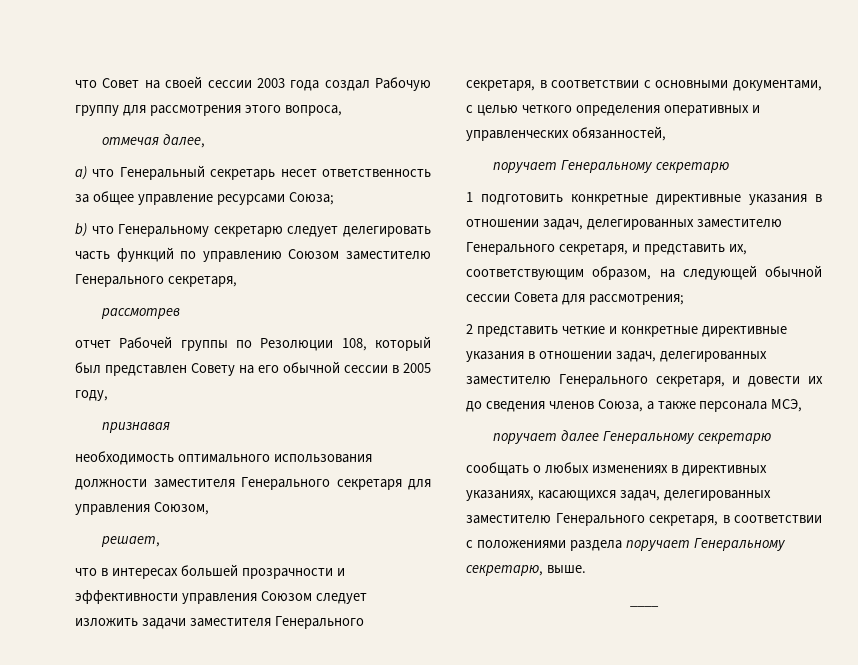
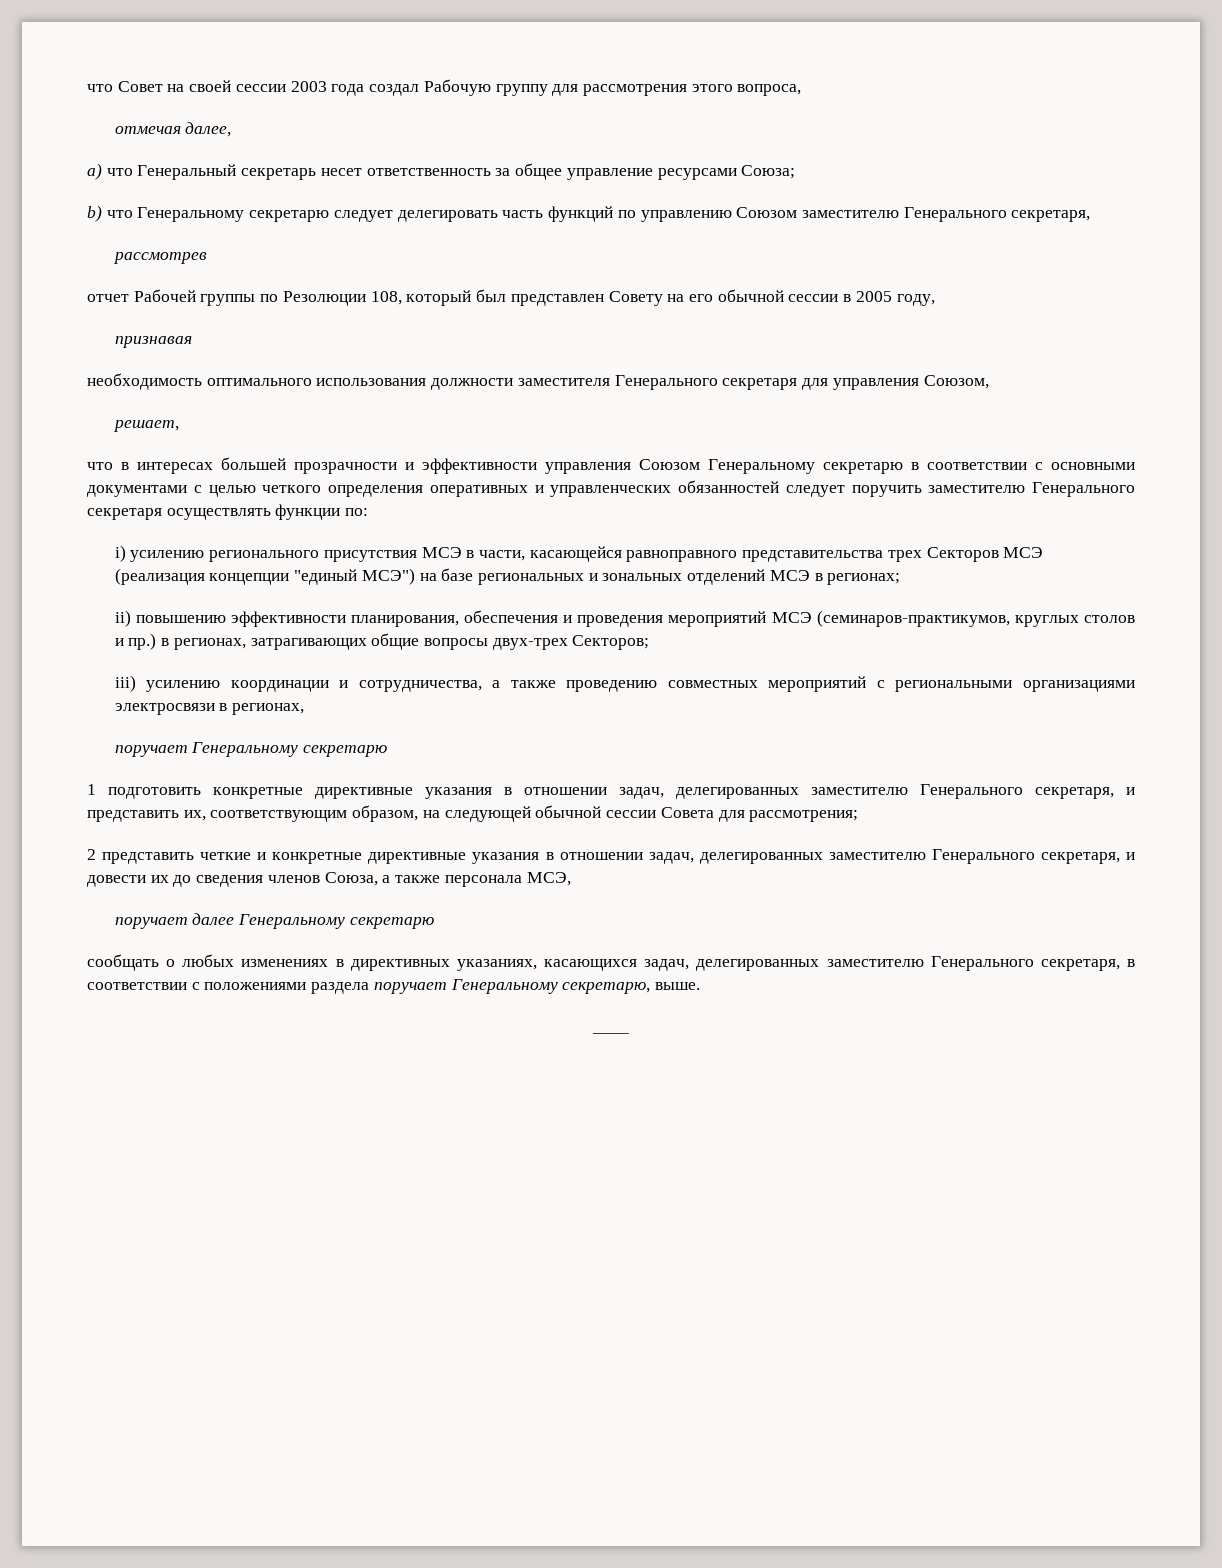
- что в интересах большей прозрачности и эффективности управления Союзом следует изложить задачи заместителя Генерального секретаря, в соответствии с основными документами, с целью четкого определения оперативных и управленческих обязанностей,
+ что в интересах большей прозрачности и эффективности управления Союзом Генеральному секретарю в соответствии с основными документами с целью четкого определения оперативных и управленческих обязанностей следует поручить заместителю Генерального секретаря осуществлять функции по:
+ i) усилению регионального присутствия МСЭ в части, касающейся равноправного представительства трех Секторов МСЭ (реализация концепции "единый МСЭ") на базе региональных и зональных отделений МСЭ в регионах;
+ ii) повышению эффективности планирования, обеспечения и проведения мероприятий МСЭ (семинаров-практикумов, круглых столов и пр.) в регионах, затрагивающих общие вопросы двух-трех Секторов;
+ iii) усилению координации и сотрудничества, а также проведению совместных мероприятий с региональными организациями электросвязи в регионах,

